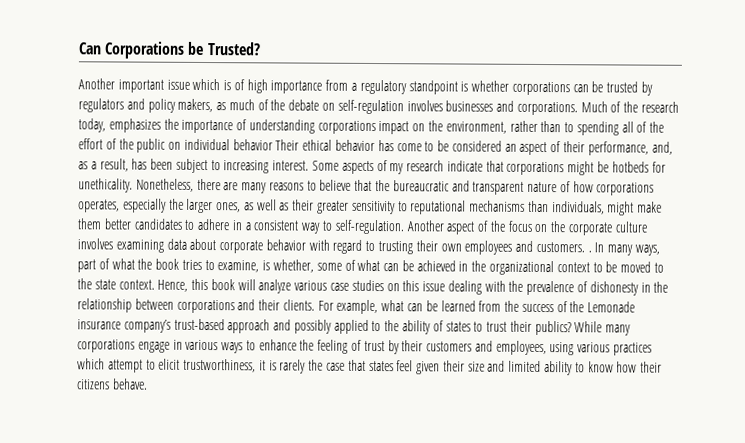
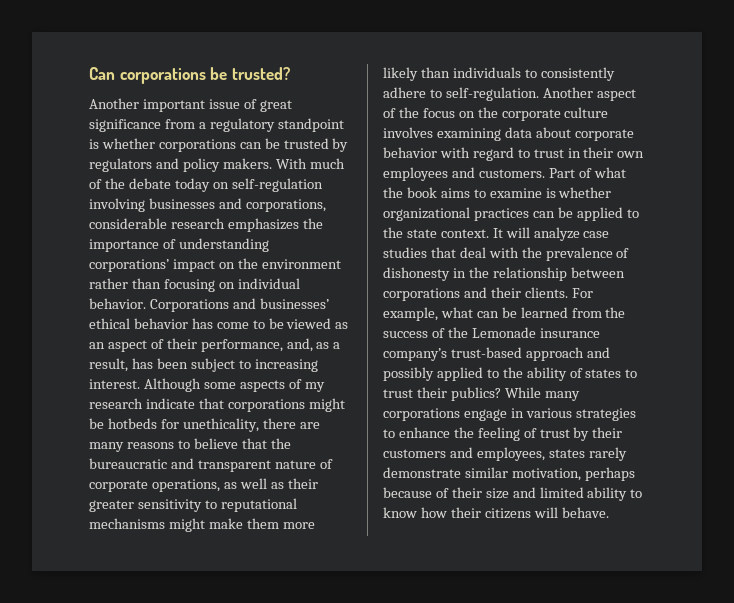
- Can Corporations be Trusted?
+ Can corporations be trusted?
- Another important issue which is of high importance from a regulatory standpoint is whether corporations can be trusted by regulators and policy makers, as much of the debate on self-regulation involves businesses and corporations. Much of the research today, emphasizes the importance of understanding corporations impact on the environment, rather than to spending all of the effort of the public on individual behavior Their ethical behavior has come to be considered an aspect of their performance, and, as a result, has been subject to increasing interest.
+ Another important issue of great significance from a regulatory standpoint is whether corporations can be trusted by regulators and policy makers. With much of the debate today on self-regulation involving businesses and corporations, considerable research emphasizes the importance of understanding corporations’ impact on the environment rather than focusing on individual behavior. Corporations and businesses’ ethical behavior has come to be viewed as an aspect of their performance, and, as a result, has been subject to increasing interest.
- Some aspects of my research indicate that corporations might be hotbeds for unethicality. Nonetheless, there are many reasons to believe that the bureaucratic and transparent nature of how corporations operates, especially the larger ones, as well as their greater sensitivity to reputational mechanisms than individuals, might make them better candidates to adhere in a consistent way to self-regulation.
+ Although some aspects of my research indicate that corporations might be hotbeds for unethicality, there are many reasons to believe that the bureaucratic and transparent nature of corporate operations, as well as their greater sensitivity to reputational mechanisms might make them more likely than individuals to consistently adhere to self-regulation.
- Another aspect of the focus on the corporate culture involves examining data about corporate behavior with regard to trusting their own employees and customers. . In many ways, part of what the book tries to examine, is whether, some of what can be achieved in the organizational context to be moved to the state context.
+ Another aspect of the focus on the corporate culture involves examining data about corporate behavior with regard to trust in their own employees and customers. Part of what the book aims to examine is whether organizational practices can be applied to the state context.
- Hence, this book will analyze various case studies on this issue dealing with the prevalence of dishonesty in the relationship between corporations and their clients.
+ It will analyze case studies that deal with the prevalence of dishonesty in the relationship between corporations and their clients.
- While many corporations engage in various ways to enhance the feeling of trust by their customers and employees, using various practices which attempt to elicit trustworthiness, it is rarely the case that states feel given their size and limited ability to know how their citizens behave.
+ While many corporations engage in various strategies to enhance the feeling of trust by their customers and employees, states rarely demonstrate similar motivation, perhaps because of their size and limited ability to know how their citizens will behave.

